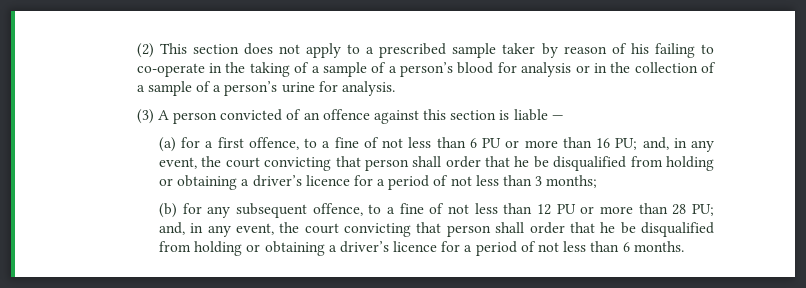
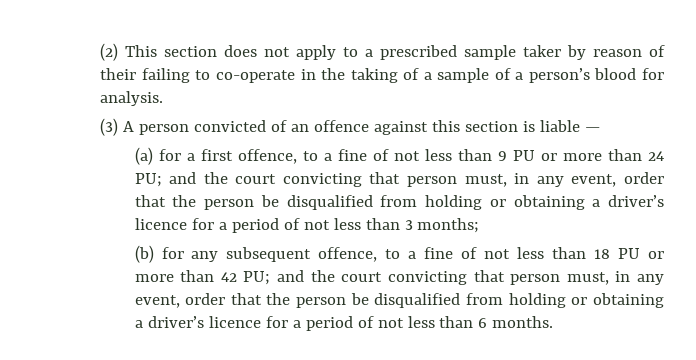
- (2) This section does not apply to a prescribed sample taker by reason of his failing to co-operate in the taking of a sample of a person’s blood for analysis or in the collection of a sample of a person’s urine for analysis.
+ (2) This section does not apply to a prescribed sample taker by reason of their failing to co-operate in the taking of a sample of a person’s blood for analysis.
- (a) for a first offence, to a fine of not less than 6 PU or more than 16 PU; and, in any event, the court convicting that person shall order that he be disqualified from holding or obtaining a driver’s licence for a period of not less than 3 months;
+ (a) for a first offence, to a fine of not less than 9 PU or more than 24 PU; and the court convicting that person must, in any event, order that the person be disqualified from holding or obtaining a driver’s licence for a period of not less than 3 months;
- (b) for any subsequent offence, to a fine of not less than 12 PU or more than 28 PU; and, in any event, the court convicting that person shall order that he be disqualified from holding or obtaining a driver’s licence for a period of not less than 6 months.
+ (b) for any subsequent offence, to a fine of not less than 18 PU or more than 42 PU; and the court convicting that person must, in any event, order that the person be disqualified from holding or obtaining a driver’s licence for a period of not less than 6 months.

